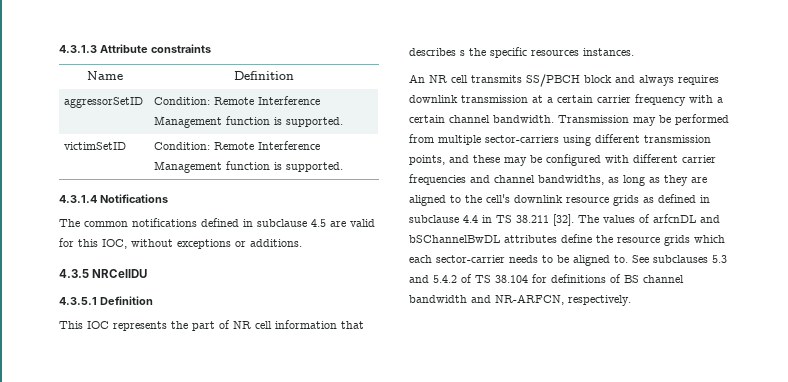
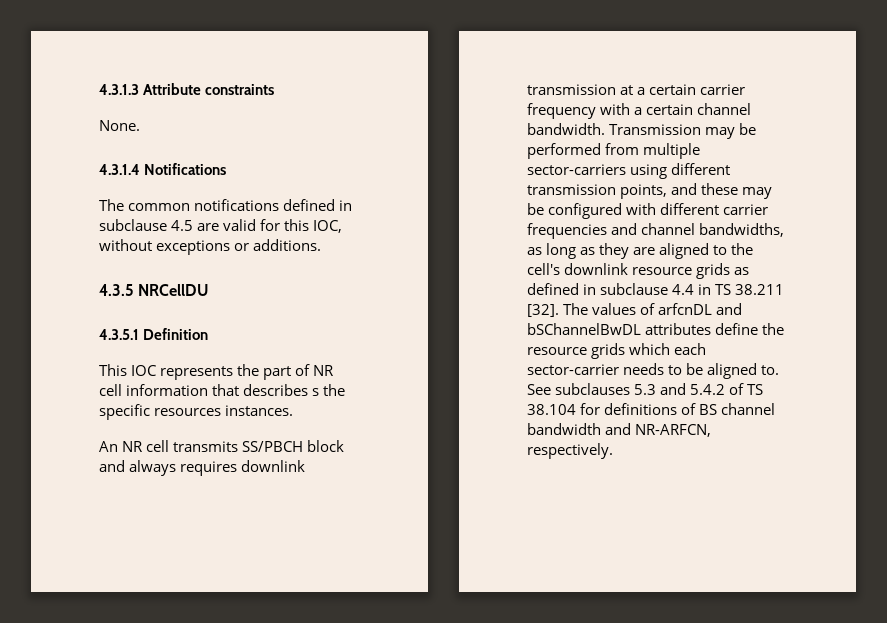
- Name | Definition
- aggressorSetID | Condition: Remote Interference Management function is supported.
- victimSetID | Condition: Remote Interference Management function is supported.
+ None.

